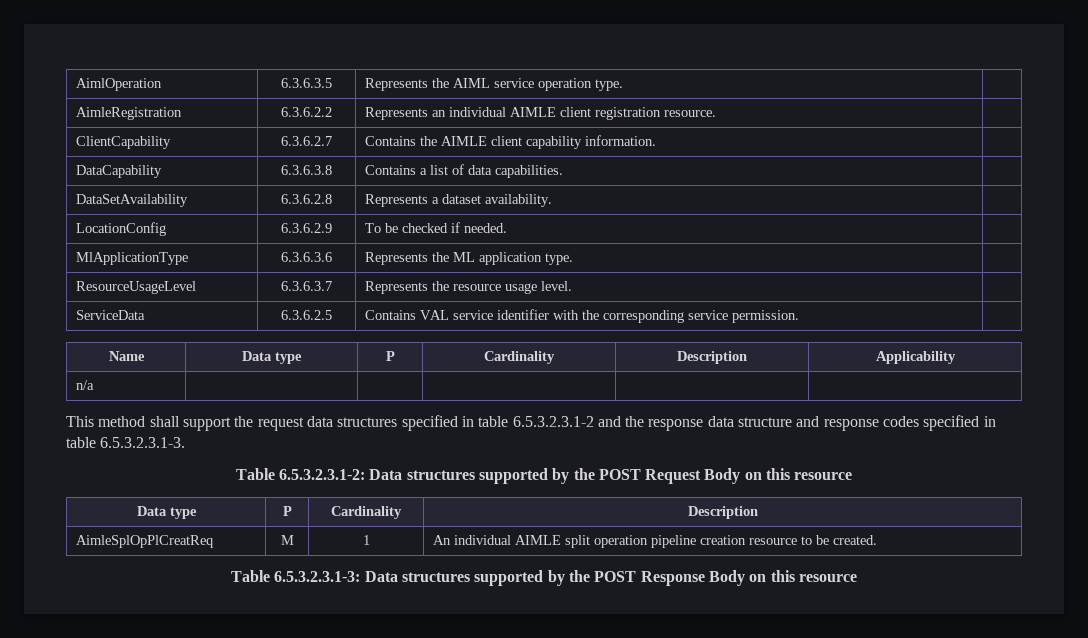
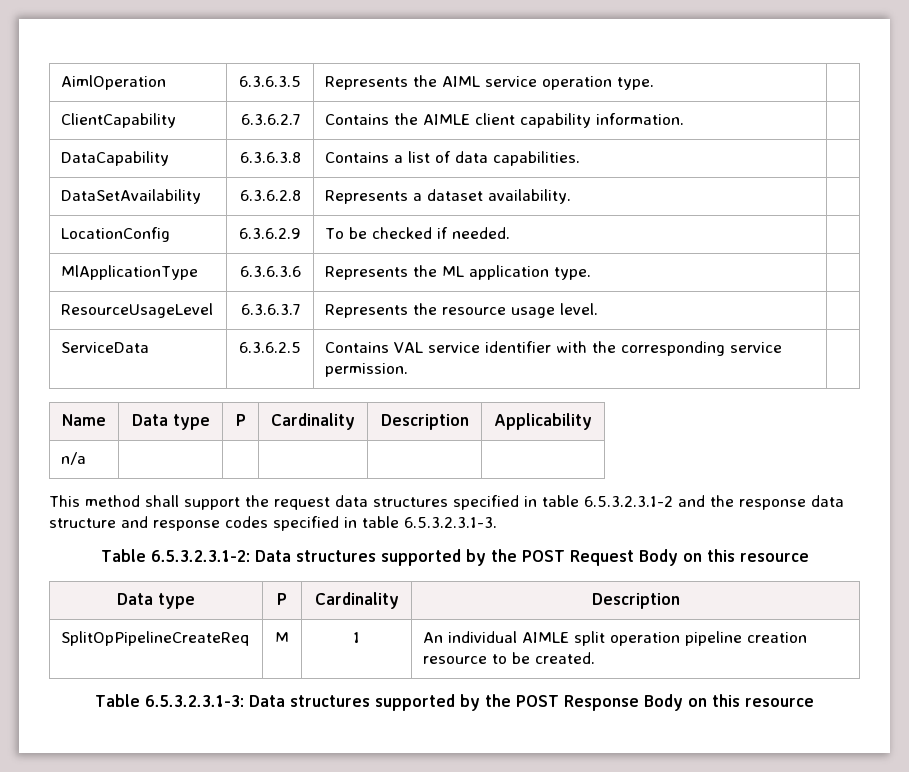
- AimleRegistration | 6.3.6.2.2 | Represents an individual AIMLE client registration resource. |
- AimleSplOpPlCreatReq | M | 1 | An individual AIMLE split operation pipeline creation resource to be created.
+ SplitOpPipelineCreateReq | M | 1 | An individual AIMLE split operation pipeline creation resource to be created.

